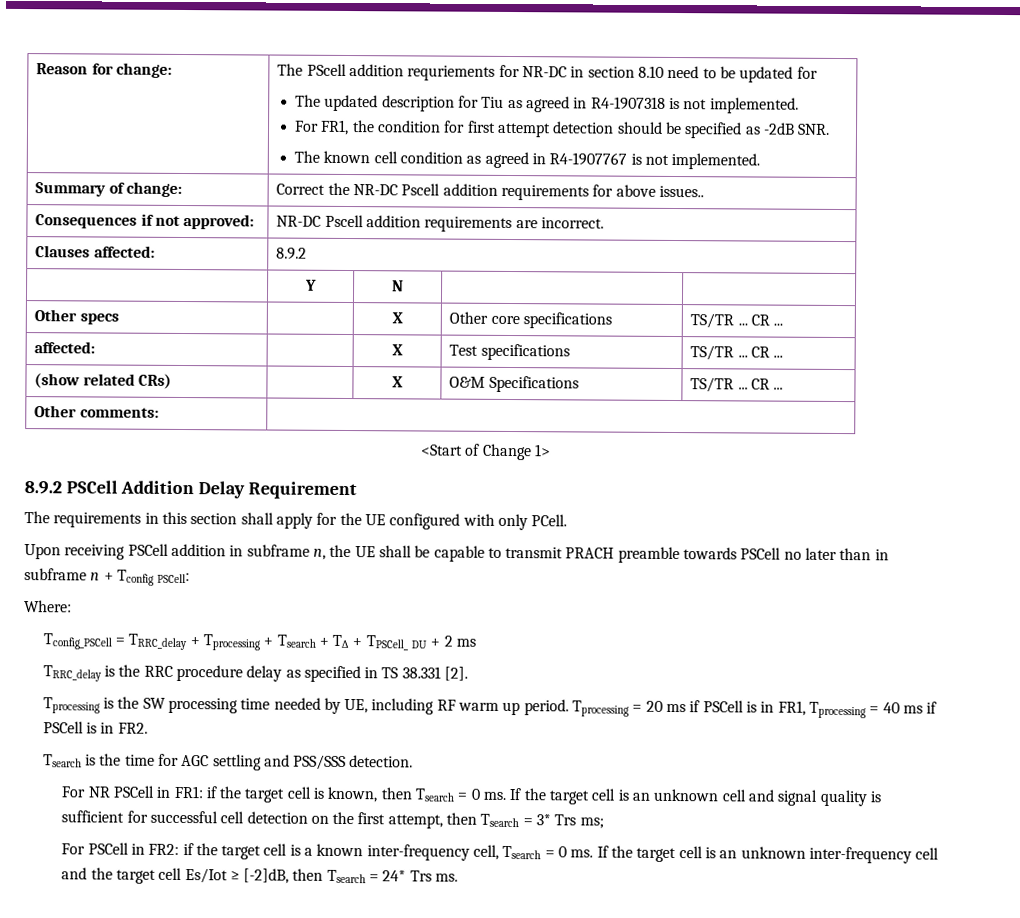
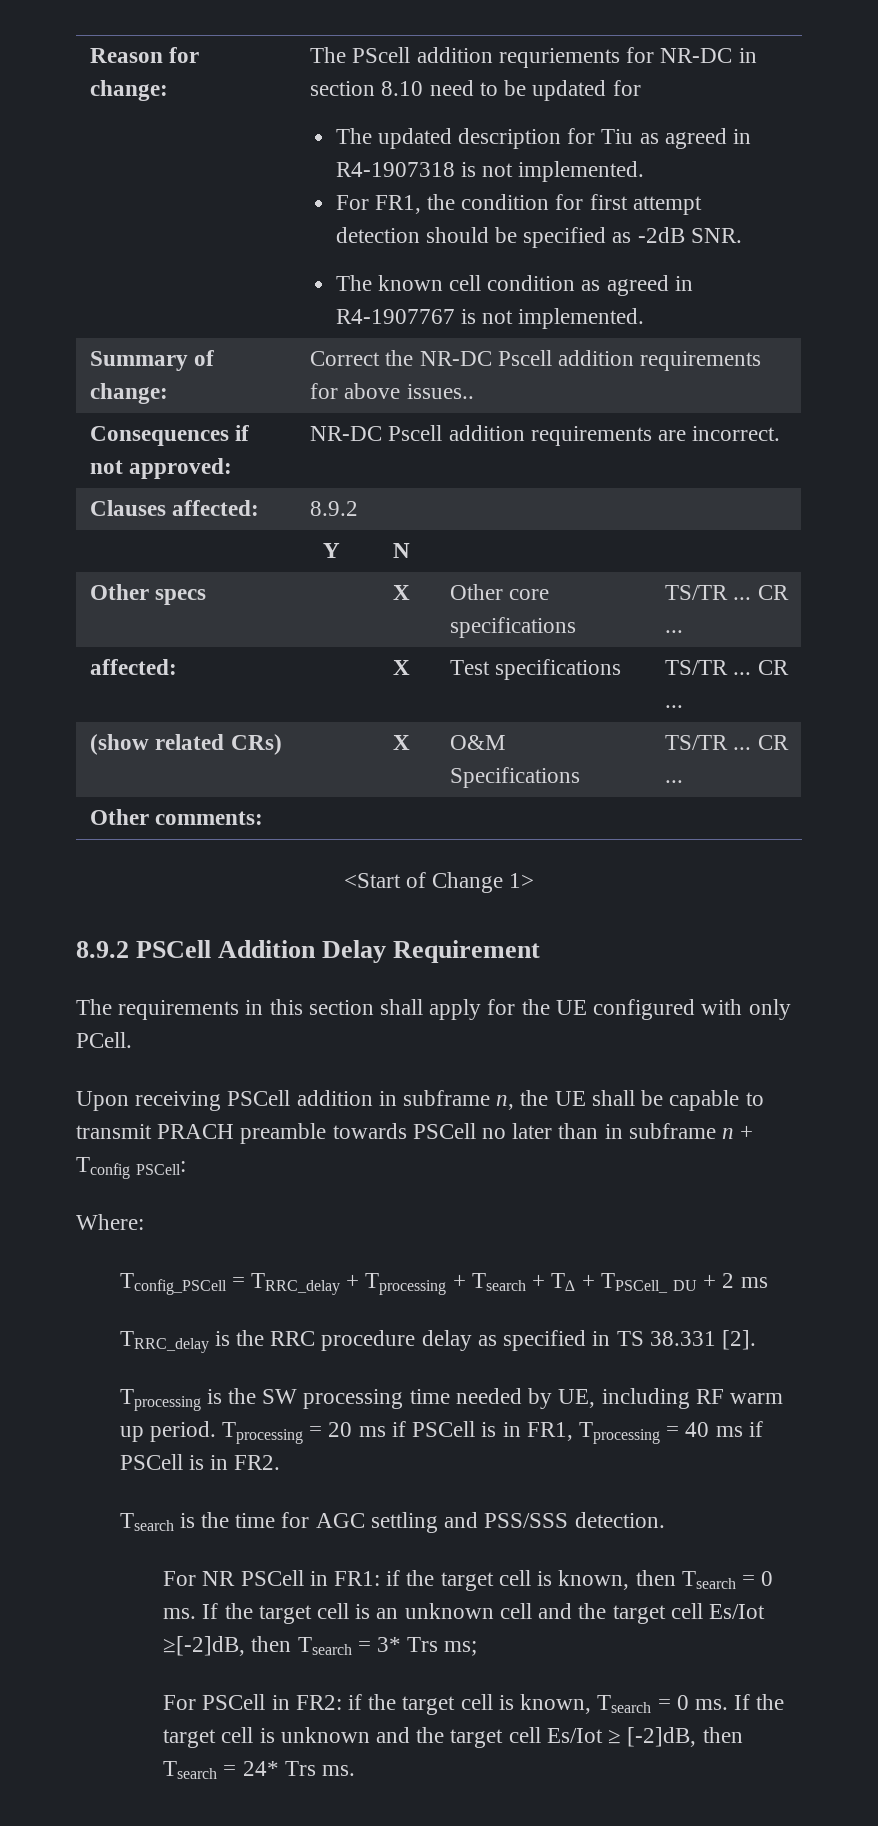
- If the target cell is an unknown cell and signal quality is sufficient for successful cell detection on the first attempt, then Tsearch = 3* Trs ms;
+ If the target cell is an unknown cell and the target cell Es/Iot ≥[-2]dB, then Tsearch = 3* Trs ms;
- For PSCell in FR2: if the target cell is a known inter-frequency cell, Tsearch = 0 ms. If the target cell is an unknown inter-frequency cell and the target cell Es/Iot ≥ [-2]dB, then Tsearch = 24* Trs ms.
+ For PSCell in FR2: if the target cell is known, Tsearch = 0 ms. If the target cell is unknown and the target cell Es/Iot ≥ [-2]dB, then Tsearch = 24* Trs ms.

